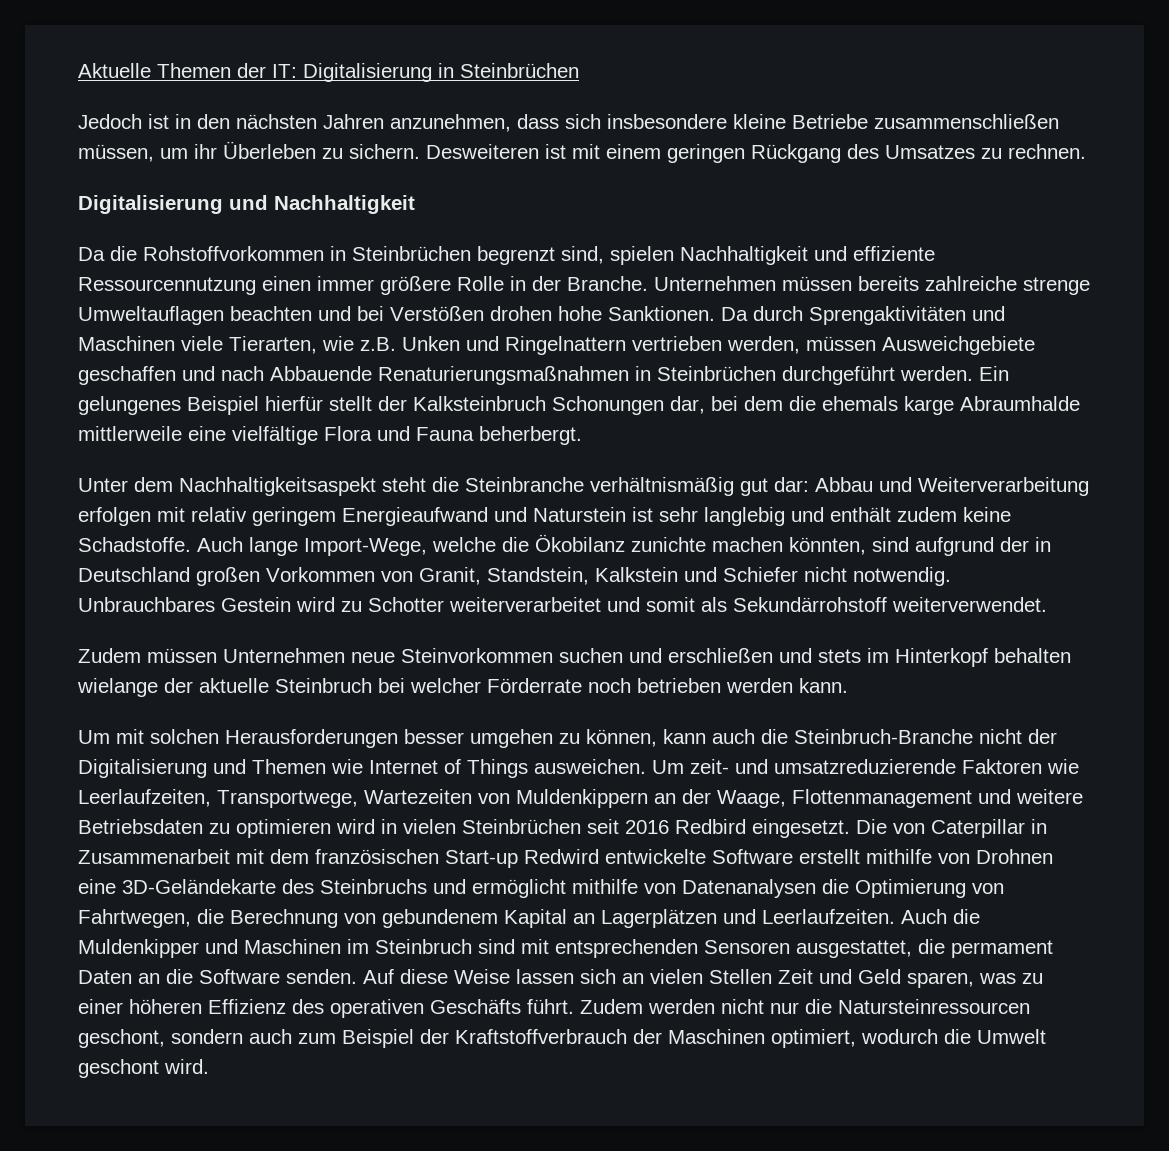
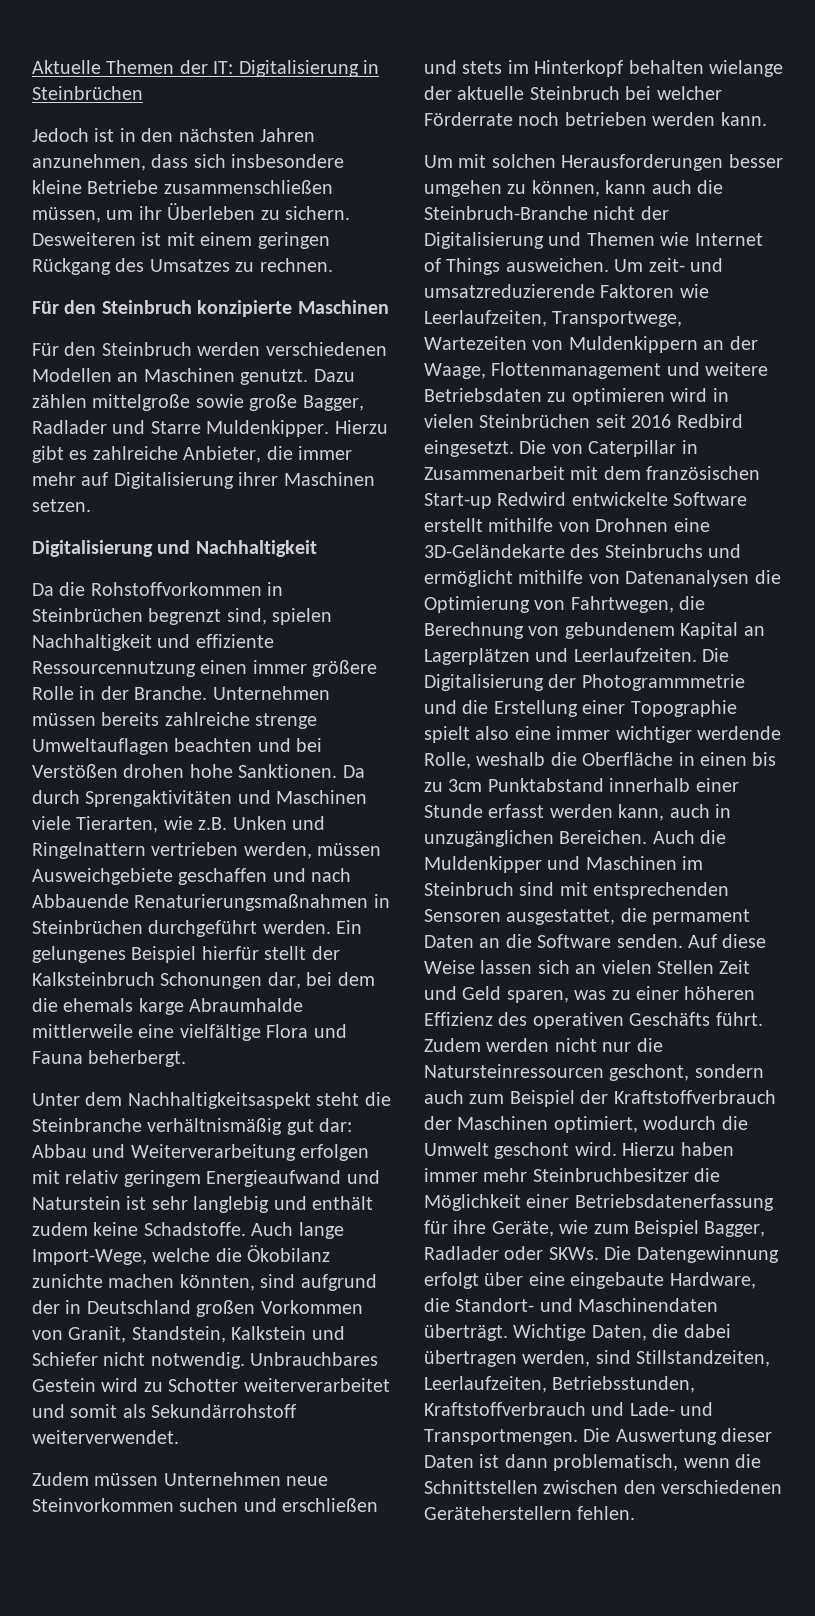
+ Für den Steinbruch konzipierte Maschinen
+ Für den Steinbruch werden verschiedenen Modellen an Maschinen genutzt. Dazu zählen mittelgroße sowie große Bagger, Radlader und Starre Muldenkipper. Hierzu gibt es zahlreiche Anbieter, die immer mehr auf Digitalisierung ihrer Maschinen setzen.
+ Die Digitalisierung der Photogrammmetrie und die Erstellung einer Topographie spielt also eine immer wichtiger werdende Rolle, weshalb die Oberfläche in einen bis zu 3cm Punktabstand innerhalb einer Stunde erfasst werden kann, auch in unzugänglichen Bereichen.
+ Hierzu haben immer mehr Steinbruchbesitzer die Möglichkeit einer Betriebsdatenerfassung für ihre Geräte, wie zum Beispiel Bagger, Radlader oder SKWs. Die Datengewinnung erfolgt über eine eingebaute Hardware, die Standort- und Maschinendaten überträgt. Wichtige Daten, die dabei übertragen werden, sind Stillstandzeiten, Leerlaufzeiten, Betriebsstunden, Kraftstoffverbrauch und Lade- und Transportmengen. Die Auswertung dieser Daten ist dann problematisch, wenn die Schnittstellen zwischen den verschiedenen Geräteherstellern fehlen.

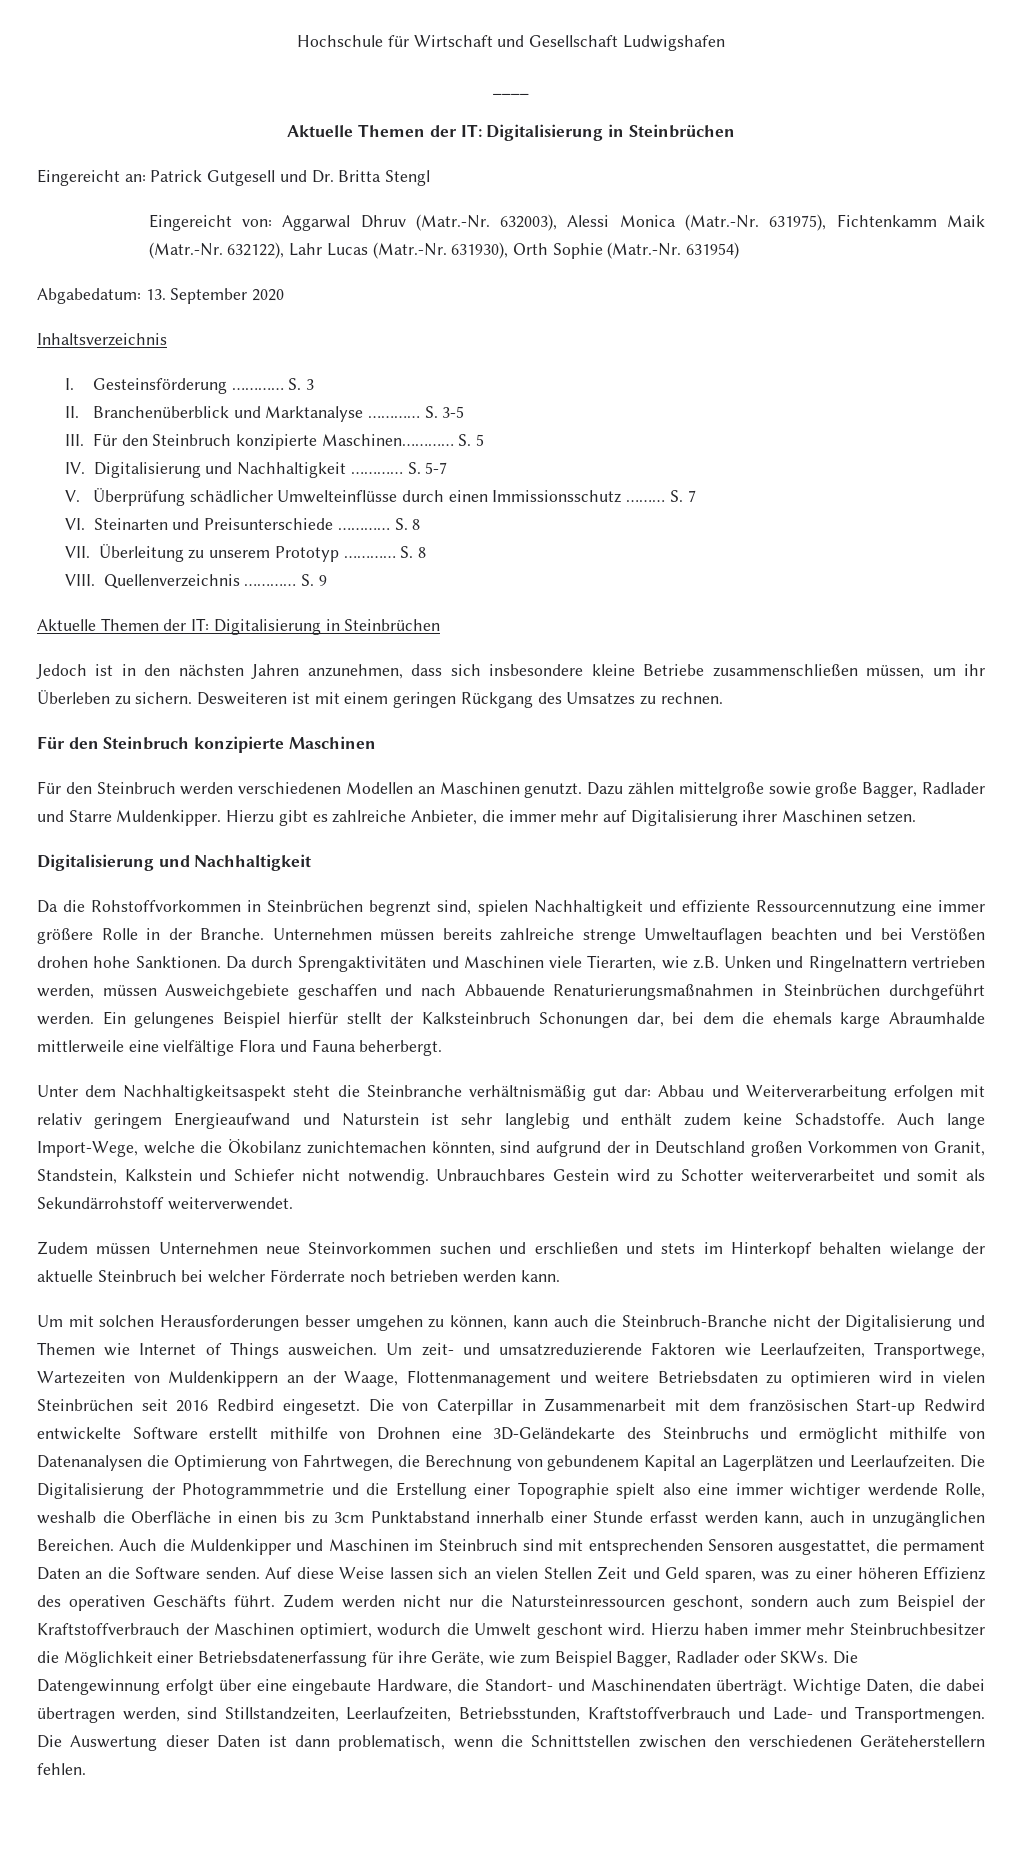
+ Hochschule für Wirtschaft und Gesellschaft Ludwigshafen
+ ____
+ Aktuelle Themen der IT: Digitalisierung in Steinbrüchen
+ Eingereicht an: Patrick Gutgesell und Dr. Britta Stengl
+ Eingereicht von: Aggarwal Dhruv (Matr.-Nr. 632003), Alessi Monica (Matr.-Nr. 631975), Fichtenkamm Maik (Matr.-Nr. 632122), Lahr Lucas (Matr.-Nr. 631930), Orth Sophie (Matr.-Nr. 631954)
+ Abgabedatum: 13. September 2020
+ Inhaltsverzeichnis
+ I. Gesteinsförderung ………… S. 3
+ II. Branchenüberblick und Marktanalyse ………… S. 3-5
+ III. Für den Steinbruch konzipierte Maschinen………… S. 5
+ IV. Digitalisierung und Nachhaltigkeit ………… S. 5-7
+ V. Überprüfung schädlicher Umwelteinflüsse durch einen Immissionsschutz ……… S. 7
+ VI. Steinarten und Preisunterschiede ………… S. 8
+ VII. Überleitung zu unserem Prototyp ………… S. 8
+ VIII. Quellenverzeichnis ………… S. 9
- Da die Rohstoffvorkommen in Steinbrüchen begrenzt sind, spielen Nachhaltigkeit und effiziente Ressourcennutzung einen immer größere Rolle in der Branche.
+ Da die Rohstoffvorkommen in Steinbrüchen begrenzt sind, spielen Nachhaltigkeit und effiziente Ressourcennutzung eine immer größere Rolle in der Branche.
- Auch lange Import-Wege, welche die Ökobilanz zunichte machen könnten, sind aufgrund der in Deutschland großen Vorkommen von Granit, Standstein, Kalkstein und Schiefer nicht notwendig.
+ Auch lange Import-Wege, welche die Ökobilanz zunichtemachen könnten, sind aufgrund der in Deutschland großen Vorkommen von Granit, Standstein, Kalkstein und Schiefer nicht notwendig.

